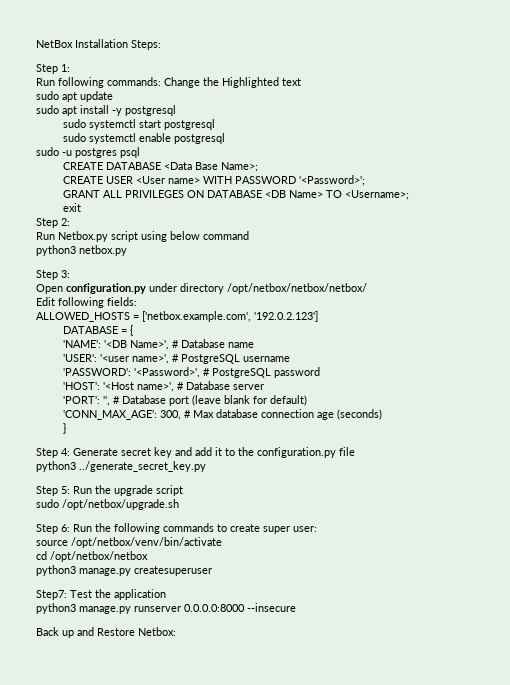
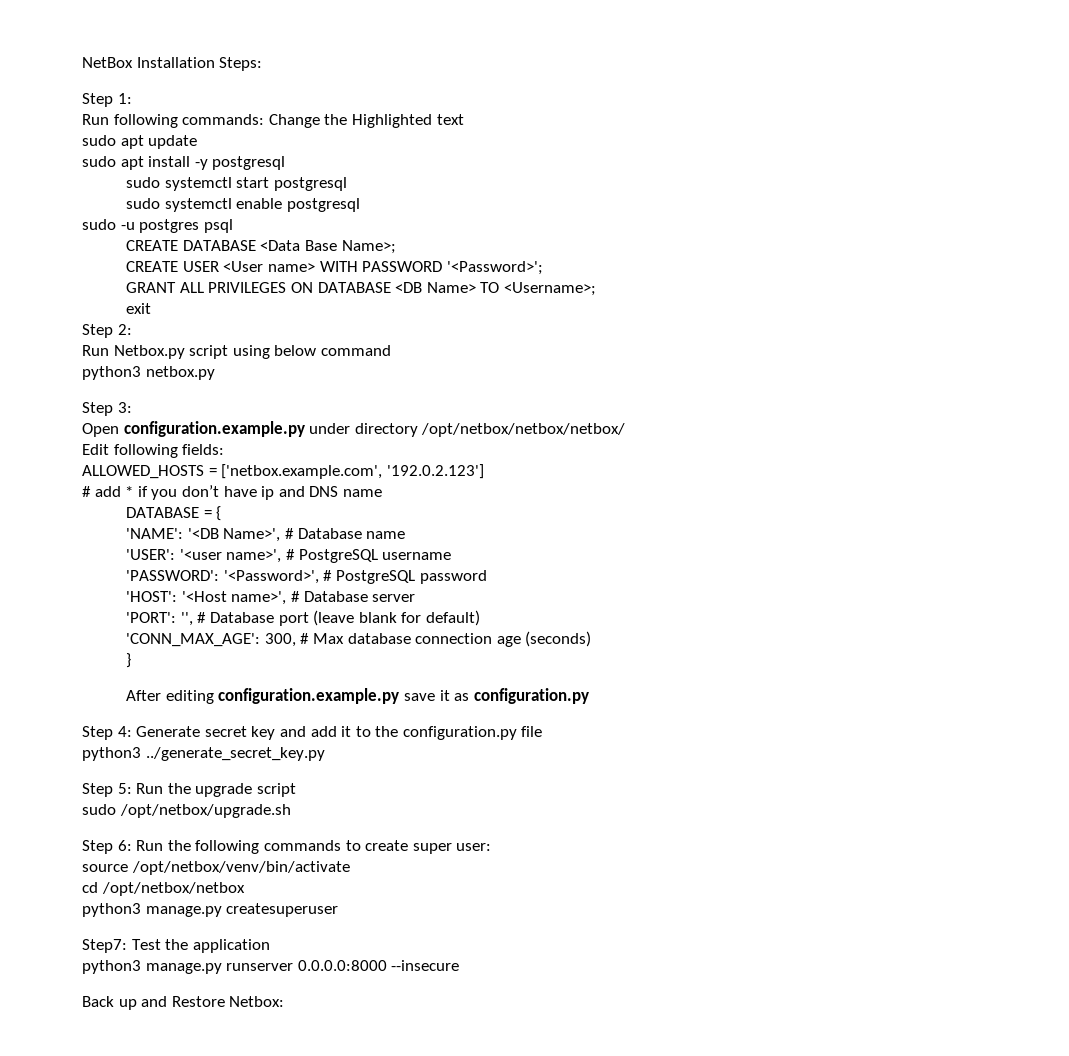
- Open configuration.py under directory /opt/netbox/netbox/netbox/
+ Open configuration.example.py under directory /opt/netbox/netbox/netbox/
+ # add * if you don’t have ip and DNS name
+ After editing configuration.example.py save it as configuration.py

